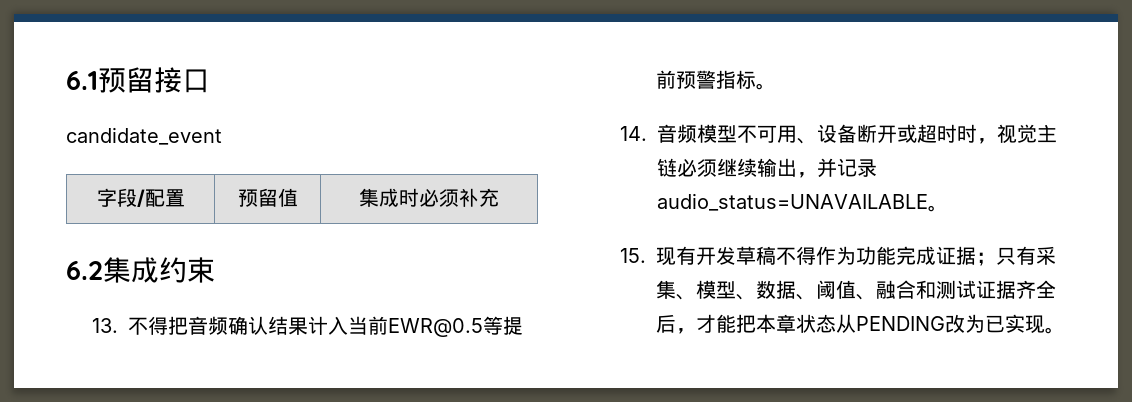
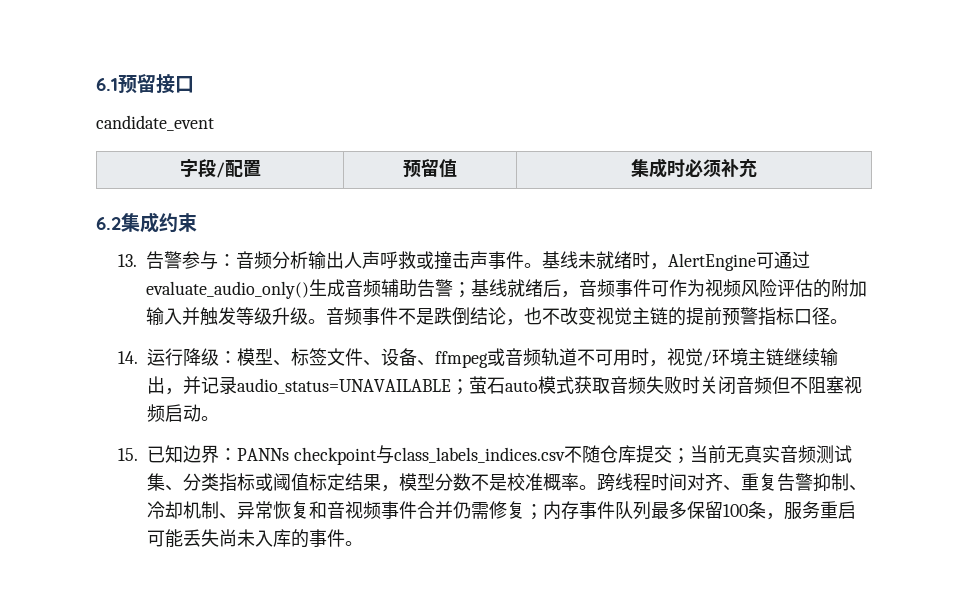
- 13.不得把音频确认结果计入当前EWR@0.5等提前预警指标。
+ 13.告警参与：音频分析输出人声呼救或撞击声事件。基线未就绪时，AlertEngine可通过evaluate_audio_only()生成音频辅助告警；基线就绪后，音频事件可作为视频风险评估的附加输入并触发等级升级。音频事件不是跌倒结论，也不改变视觉主链的提前预警指标口径。
- 14.音频模型不可用、设备断开或超时时，视觉主链必须继续输出，并记录audio_status=UNAVAILABLE。
- 15.现有开发草稿不得作为功能完成证据；只有采集、模型、数据、阈值、融合和测试证据齐全后，才能把本章状态从PENDING改为已实现。
+ 14.运行降级：模型、标签文件、设备、ffmpeg或音频轨道不可用时，视觉/环境主链继续输出，并记录audio_status=UNAVAILABLE；萤石auto模式获取音频失败时关闭音频但不阻塞视频启动。
+ 15.已知边界：PANNs checkpoint与class_labels_indices.csv不随仓库提交；当前无真实音频测试集、分类指标或阈值标定结果，模型分数不是校准概率。跨线程时间对齐、重复告警抑制、冷却机制、异常恢复和音视频事件合并仍需修复；内存事件队列最多保留100条，服务重启可能丢失尚未入库的事件。

